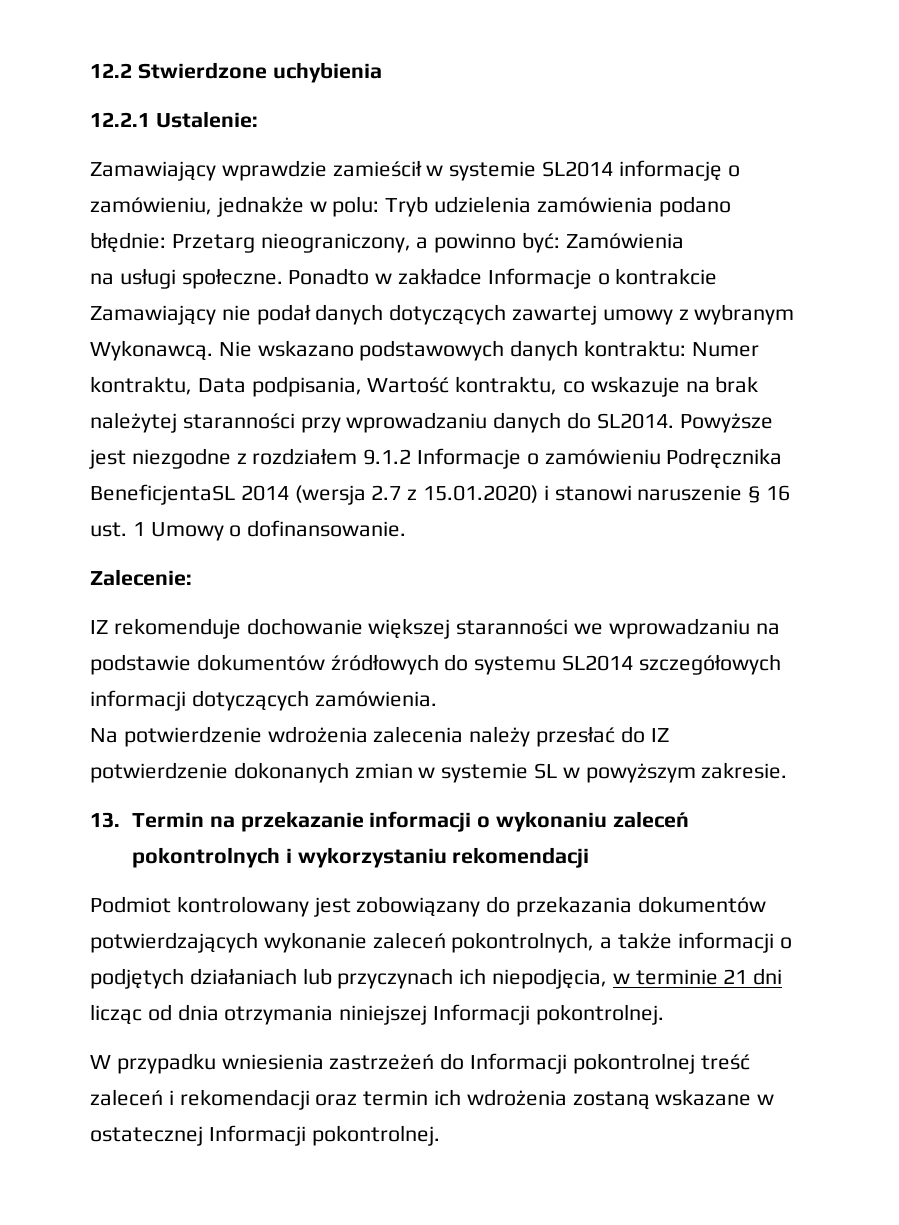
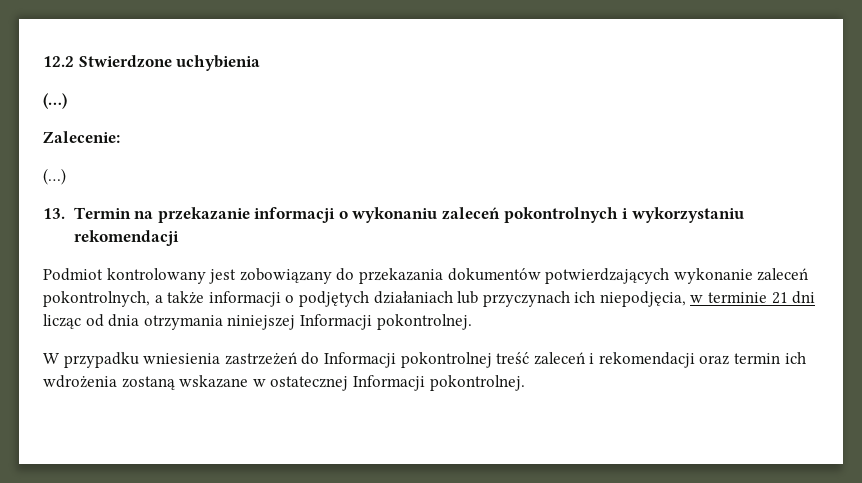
  12.2 Stwierdzone uchybienia
- 12.2.1 Ustalenie:
- Zamawiający wprawdzie zamieścił w systemie SL2014 informację o zamówieniu, jednakże w polu: Tryb udzielenia zamówienia podano błędnie: Przetarg nieograniczony, a powinno być: Zamówienia
- na usługi społeczne. Ponadto w zakładce Informacje o kontrakcie Zamawiający nie podał danych dotyczących zawartej umowy z wybranym Wykonawcą. Nie wskazano podstawowych danych kontraktu: Numer kontraktu, Data podpisania, Wartość kontraktu, co wskazuje na brak należytej staranności przy wprowadzaniu danych do SL2014. Powyższe jest niezgodne z rozdziałem 9.1.2 Informacje o zamówieniu Podręcznika BeneficjentaSL 2014 (wersja 2.7 z 15.01.2020) i stanowi naruszenie § 16 ust. 1 Umowy o dofinansowanie.
+ (…)
  Zalecenie:
- IZ rekomenduje dochowanie większej staranności we wprowadzaniu na podstawie dokumentów źródłowych do systemu SL2014 szczegółowych informacji dotyczących zamówienia.
- Na potwierdzenie wdrożenia zalecenia należy przesłać do IZ potwierdzenie dokonanych zmian w systemie SL w powyższym zakresie.
+ (…)

